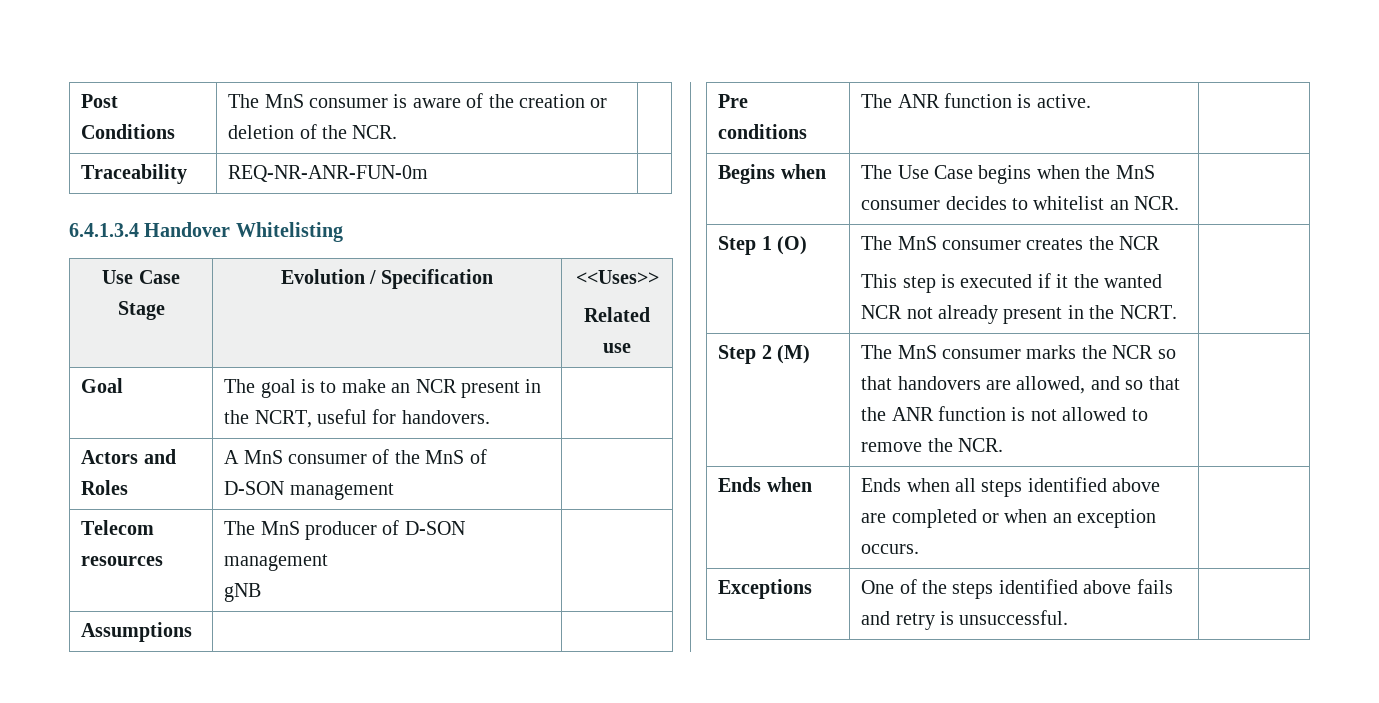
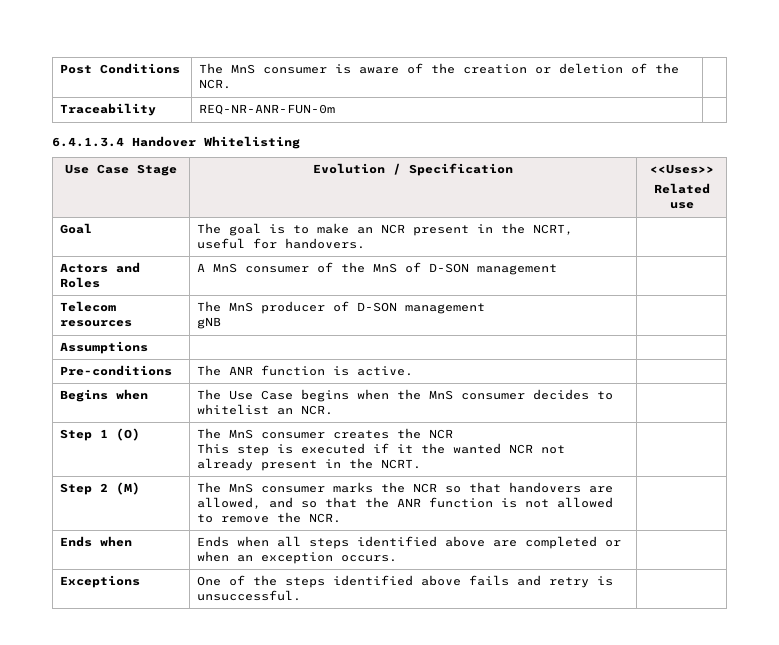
- Pre conditions | The ANR function is active. |
+ Pre-conditions | The ANR function is active. |

